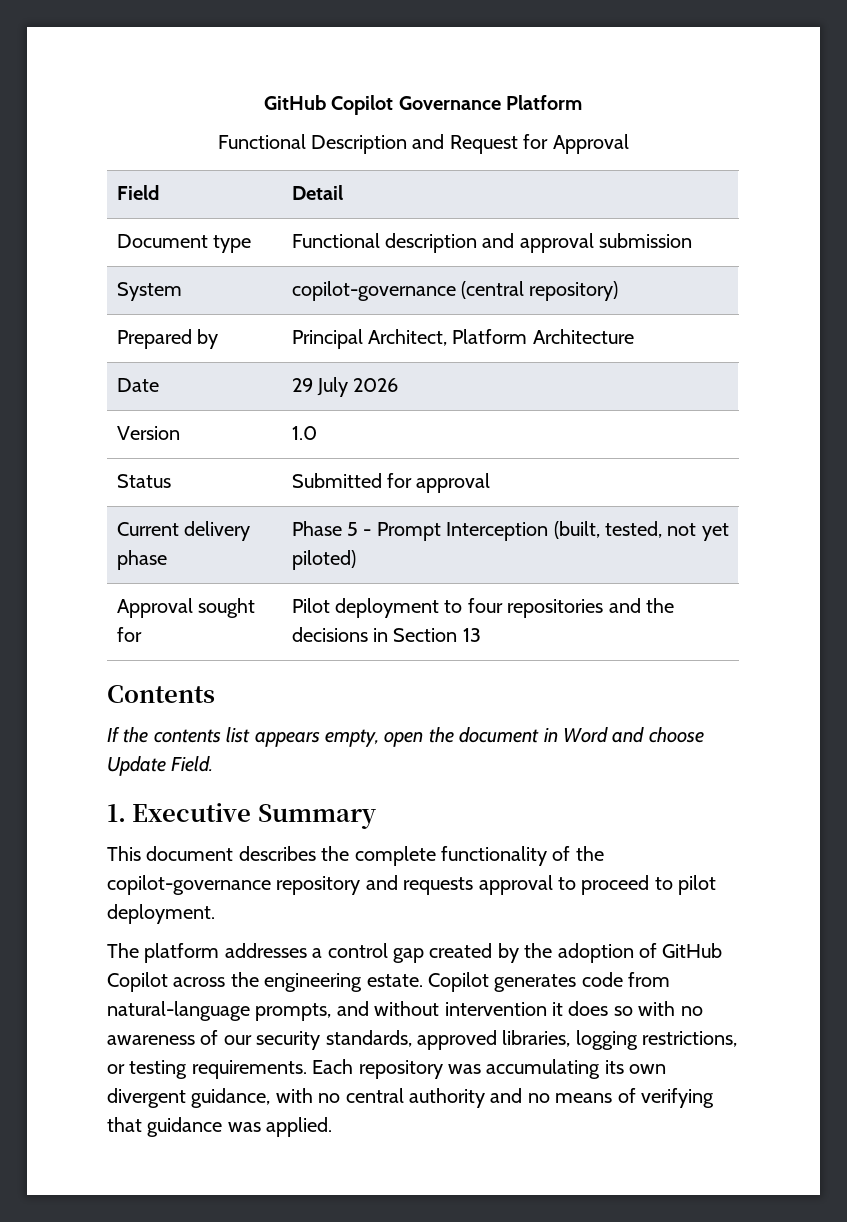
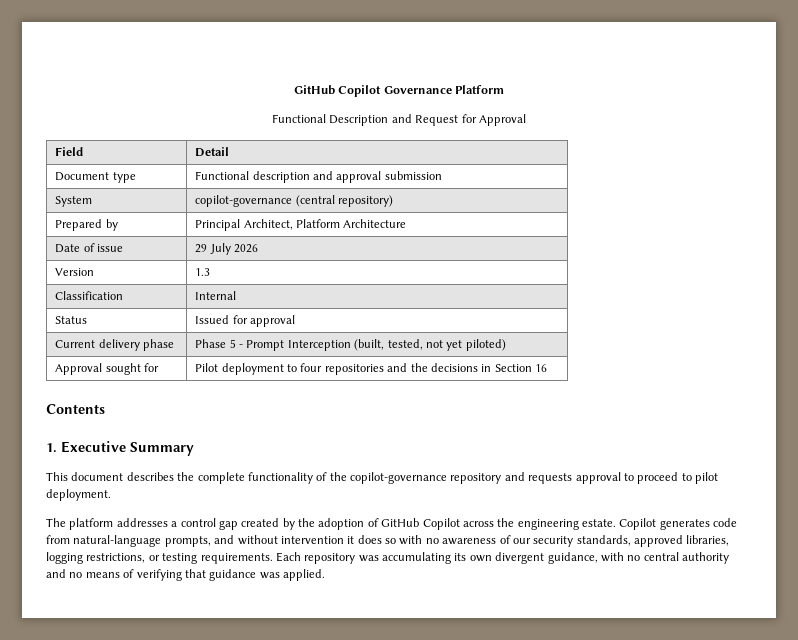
- Date | 29 July 2026
+ Date of issue | 29 July 2026
- Version | 1.0
+ Version | 1.3
+ Classification | Internal
- Status | Submitted for approval
+ Status | Issued for approval
- Approval sought for | Pilot deployment to four repositories and the decisions in Section 13
+ Approval sought for | Pilot deployment to four repositories and the decisions in Section 16
- If the contents list appears empty, open the document in Word and choose Update Field.

